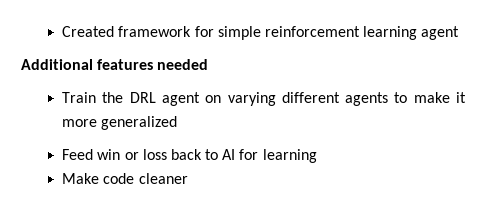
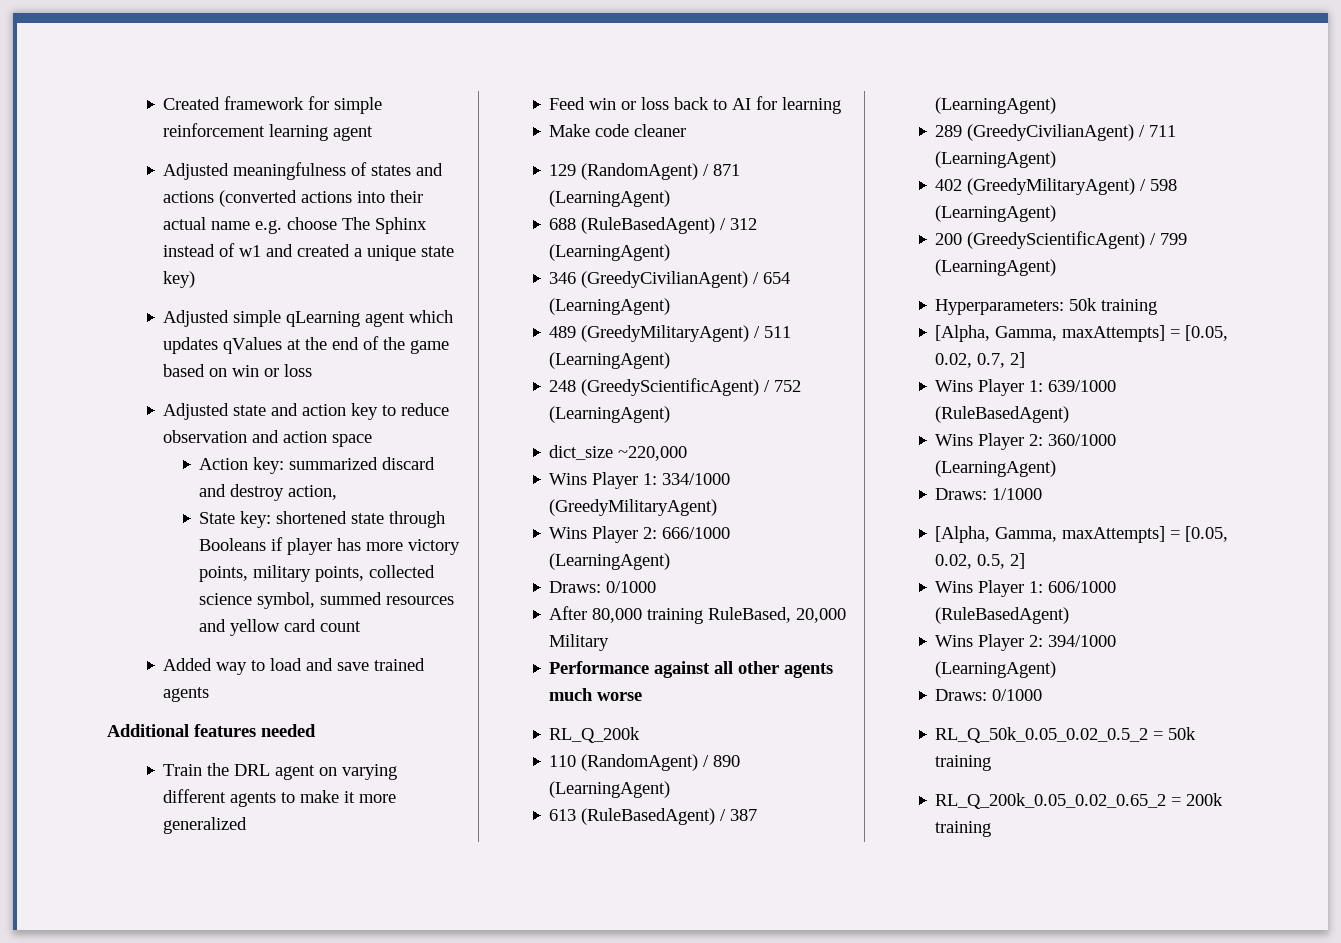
+ Adjusted meaningfulness of states and actions (converted actions into their actual name e.g. choose The Sphinx instead of w1 and created a unique state key)
+ Adjusted simple qLearning agent which updates qValues at the end of the game based on win or loss
+ Adjusted state and action key to reduce observation and action space
+ Action key: summarized discard and destroy action,
+ State key: shortened state through Booleans if player has more victory points, military points, collected science symbol, summed resources and yellow card count
+ Added way to load and save trained agents
+ 129 (RandomAgent) / 871 (LearningAgent)
+ 688 (RuleBasedAgent) / 312 (LearningAgent)
+ 346 (GreedyCivilianAgent) / 654 (LearningAgent)
+ 489 (GreedyMilitaryAgent) / 511 (LearningAgent)
+ 248 (GreedyScientificAgent) / 752 (LearningAgent)
+ dict_size ~220,000
+ Wins Player 1: 334/1000 (GreedyMilitaryAgent)
+ Wins Player 2: 666/1000 (LearningAgent)
+ Draws: 0/1000
+ After 80,000 training RuleBased, 20,000 Military
+ Performance against all other agents much worse
+ RL_Q_200k
+ 110 (RandomAgent) / 890 (LearningAgent)
+ 613 (RuleBasedAgent) / 387 (LearningAgent)
+ 289 (GreedyCivilianAgent) / 711 (LearningAgent)
+ 402 (GreedyMilitaryAgent) / 598 (LearningAgent)
+ 200 (GreedyScientificAgent) / 799 (LearningAgent)
+ Hyperparameters: 50k training
+ [Alpha, Gamma, maxAttempts] = [0.05, 0.02, 0.7, 2]
+ Wins Player 1: 639/1000 (RuleBasedAgent)
+ Wins Player 2: 360/1000 (LearningAgent)
+ Draws: 1/1000
+ [Alpha, Gamma, maxAttempts] = [0.05, 0.02, 0.5, 2]
+ Wins Player 1: 606/1000 (RuleBasedAgent)
+ Wins Player 2: 394/1000 (LearningAgent)
+ Draws: 0/1000
+ RL_Q_50k_0.05_0.02_0.5_2 = 50k training
+ RL_Q_200k_0.05_0.02_0.65_2 = 200k training

